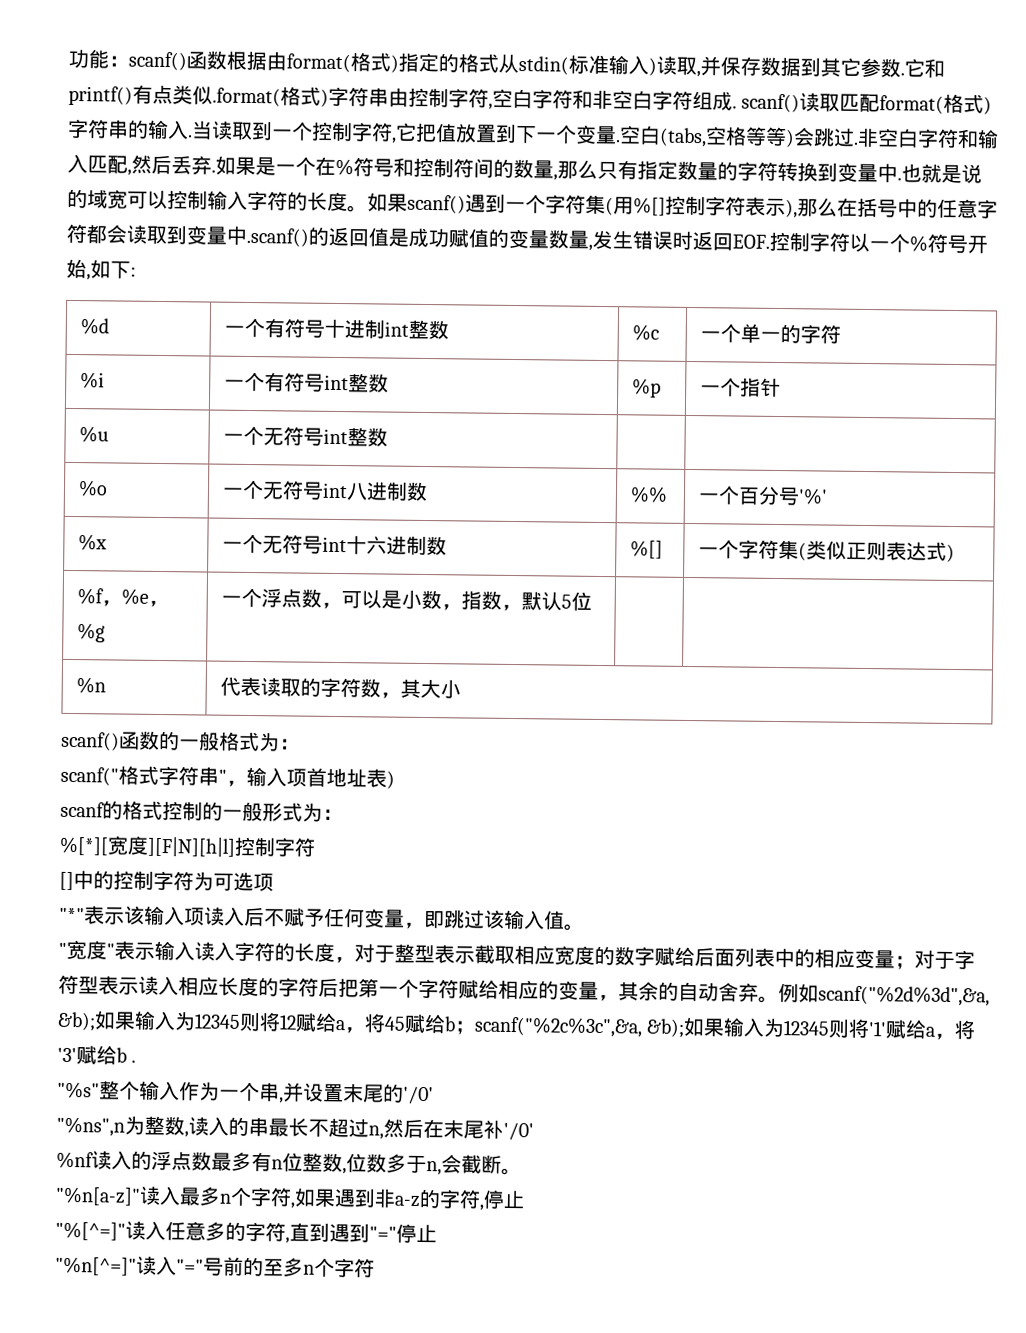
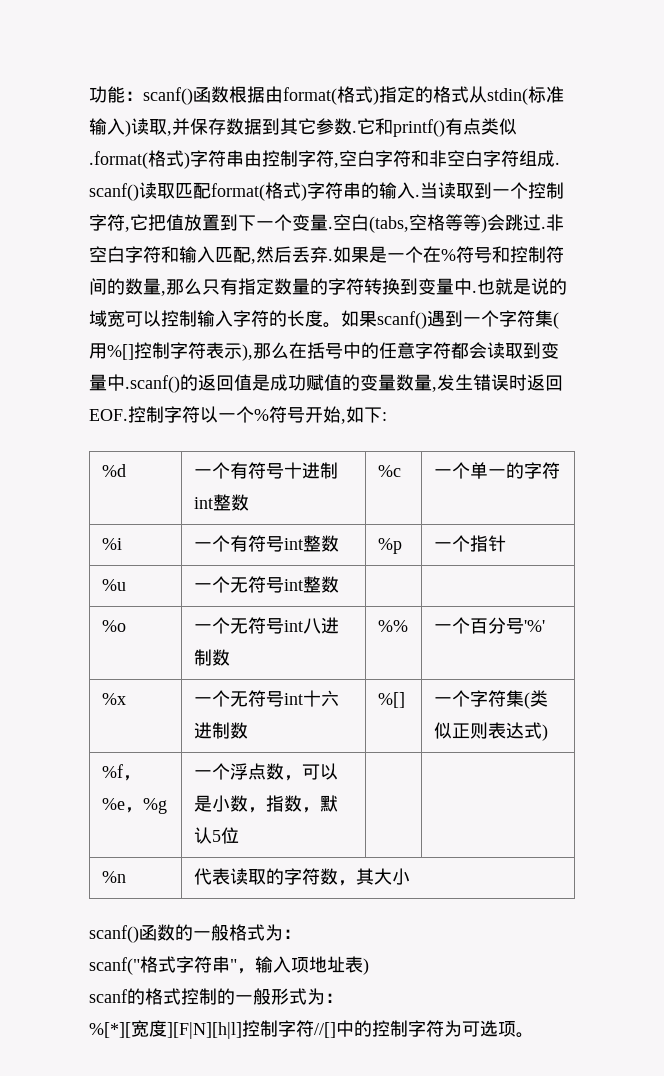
- scanf("格式字符串"，输入项首地址表)
+ scanf("格式字符串"，输入项地址表)
- %[*][宽度][F|N][h|l]控制字符
- []中的控制字符为可选项
- "*"表示该输入项读入后不赋予任何变量，即跳过该输入值。
- "宽度"表示输入读入字符的长度，对于整型表示截取相应宽度的数字赋给后面列表中的相应变量；对于字符型表示读入相应长度的字符后把第一个字符赋给相应的变量，其余的自动舍弃。例如scanf("%2d%3d",&a, &b);如果输入为12345则将12赋给a，将45赋给b；scanf("%2c%3c",&a, &b);如果输入为12345则将'1'赋给a，将'3'赋给b .
- "%s"整个输入作为一个串,并设置末尾的'/0'
- "%ns",n为整数,读入的串最长不超过n,然后在末尾补'/0'
- %nf读入的浮点数最多有n位整数,位数多于n,会截断。
- "%n[a-z]"读入最多n个字符,如果遇到非a-z的字符,停止
- "%[^=]"读入任意多的字符,直到遇到"="停止
- "%n[^=]"读入"="号前的至多n个字符
+ %[*][宽度][F|N][h|l]控制字符//[]中的控制字符为可选项。

